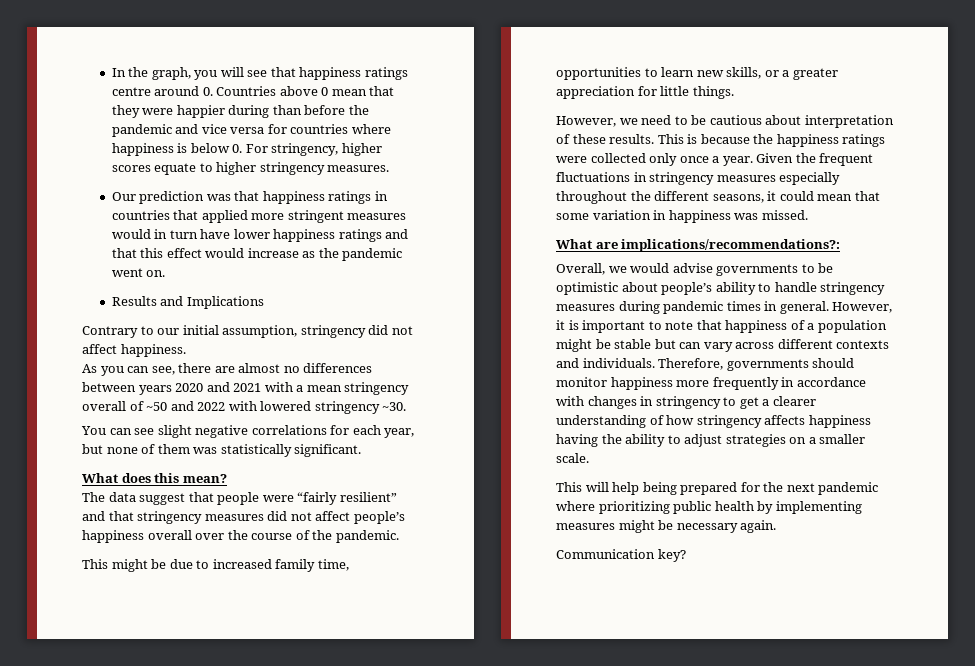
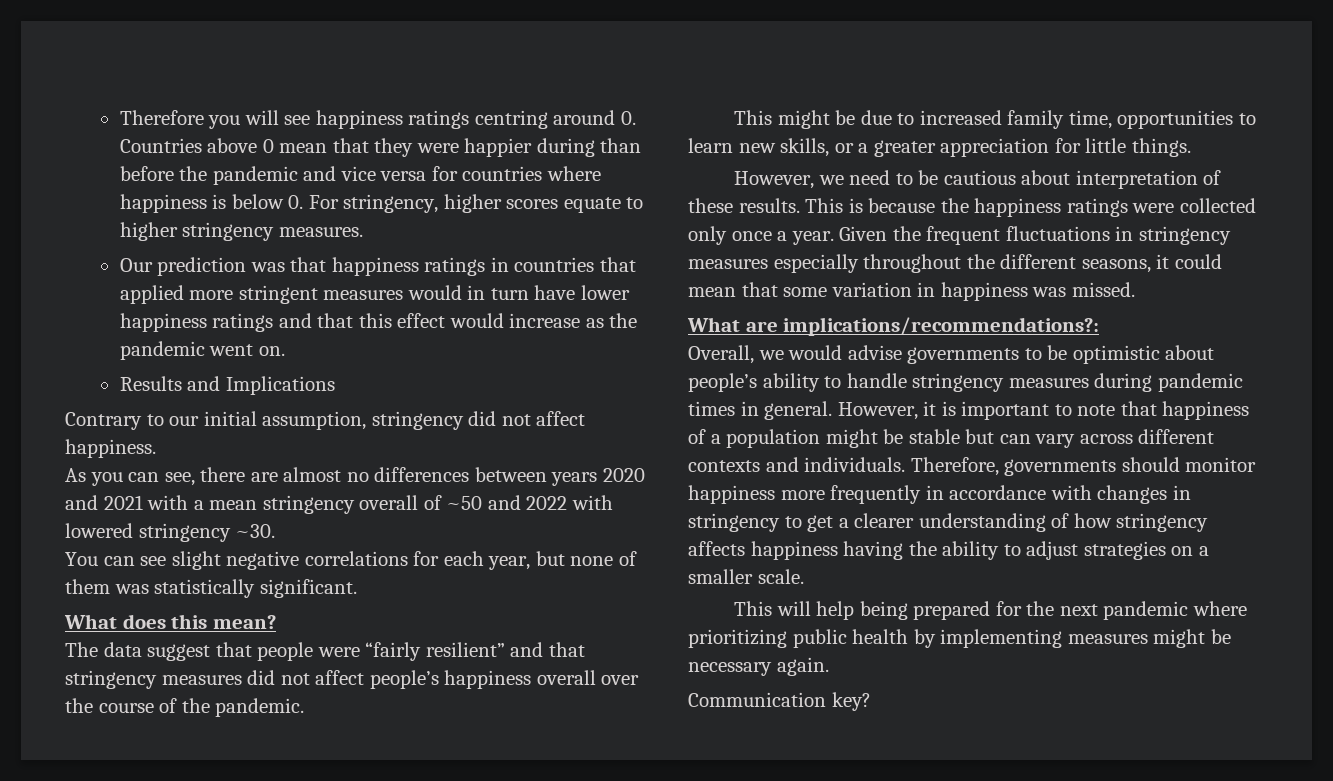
- In the graph, you will see that happiness ratings centre around 0. Countries above 0 mean that they were happier during than before the pandemic and vice versa for countries where happiness is below 0. For stringency, higher scores equate to higher stringency measures.
+ Therefore you will see happiness ratings centring around 0. Countries above 0 mean that they were happier during than before the pandemic and vice versa for countries where happiness is below 0. For stringency, higher scores equate to higher stringency measures.

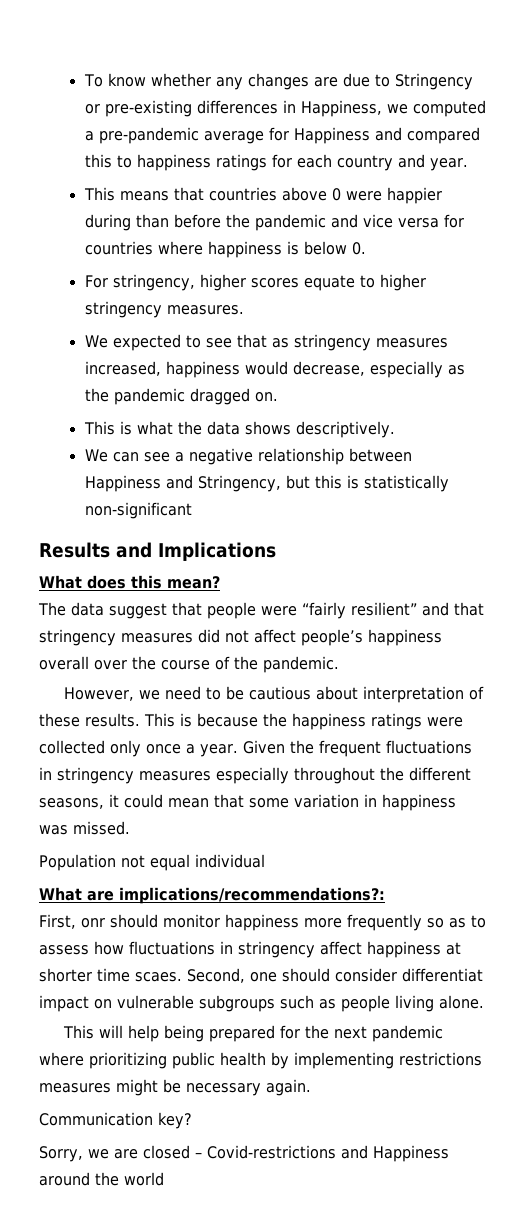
- Therefore you will see happiness ratings centring around 0. Countries above 0 mean that they were happier during than before the pandemic and vice versa for countries where happiness is below 0. For stringency, higher scores equate to higher stringency measures.
+ To know whether any changes are due to Stringency or pre-existing differences in Happiness, we computed a pre-pandemic average for Happiness and compared this to happiness ratings for each country and year.
+ This means that countries above 0 were happier during than before the pandemic and vice versa for countries where happiness is below 0.
+ For stringency, higher scores equate to higher stringency measures.
- Our prediction was that happiness ratings in countries that applied more stringent measures would in turn have lower happiness ratings and that this effect would increase as the pandemic went on.
+ We expected to see that as stringency measures increased, happiness would decrease, especially as the pandemic dragged on.
+ This is what the data shows descriptively.
+ We can see a negative relationship between Happiness and Stringency, but this is statistically non-significant
  Results and Implications
- Contrary to our initial assumption, stringency did not affect happiness.
- As you can see, there are almost no differences between years 2020 and 2021 with a mean stringency overall of ~50 and 2022 with lowered stringency ~30.
- You can see slight negative correlations for each year, but none of them was statistically significant.
- This might be due to increased family time, opportunities to learn new skills, or a greater appreciation for little things.
+ Population not equal individual
- Overall, we would advise governments to be optimistic about people’s ability to handle stringency measures during pandemic times in general. However, it is important to note that happiness of a population might be stable but can vary across different contexts and individuals. Therefore, governments should monitor happiness more frequently in accordance with changes in stringency to get a clearer understanding of how stringency affects happiness having the ability to adjust strategies on a smaller scale.
+ First, onr should monitor happiness more frequently so as to assess how fluctuations in stringency affect happiness at shorter time scaes. Second, one should consider differentiat impact on vulnerable subgroups such as people living alone.
- This will help being prepared for the next pandemic where prioritizing public health by implementing measures might be necessary again.
+ This will help being prepared for the next pandemic where prioritizing public health by implementing restrictions measures might be necessary again.
+ Sorry, we are closed – Covid-restrictions and Happiness around the world

